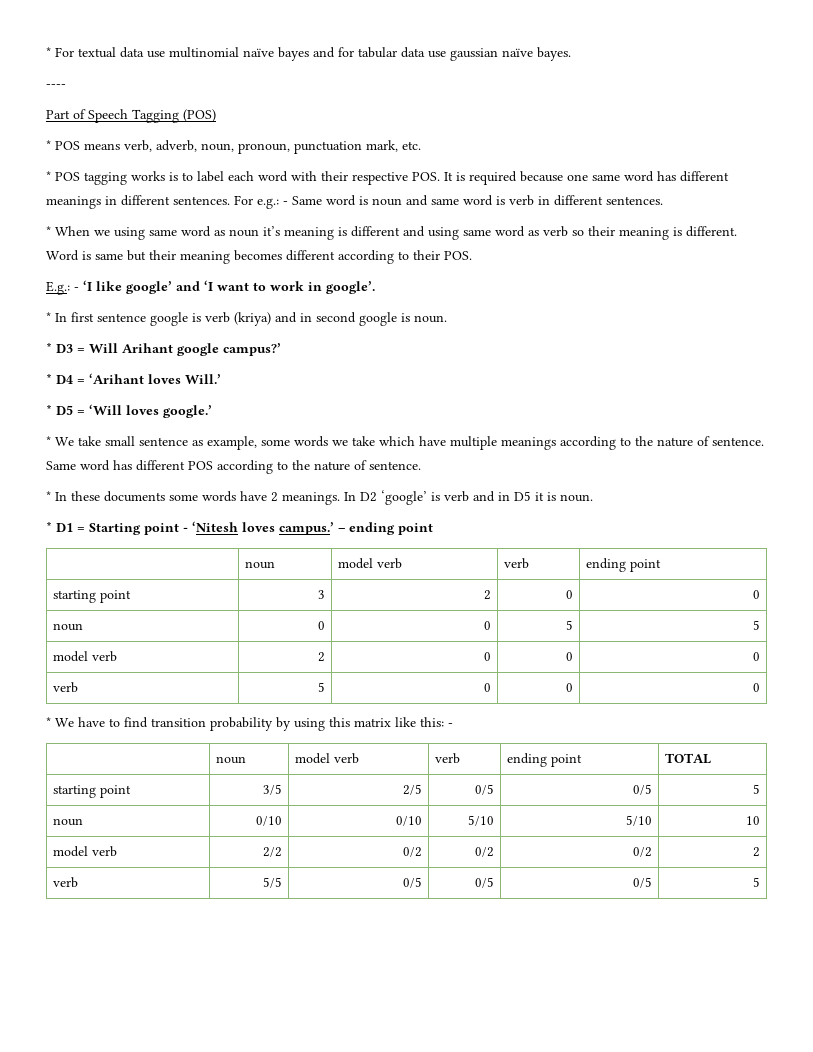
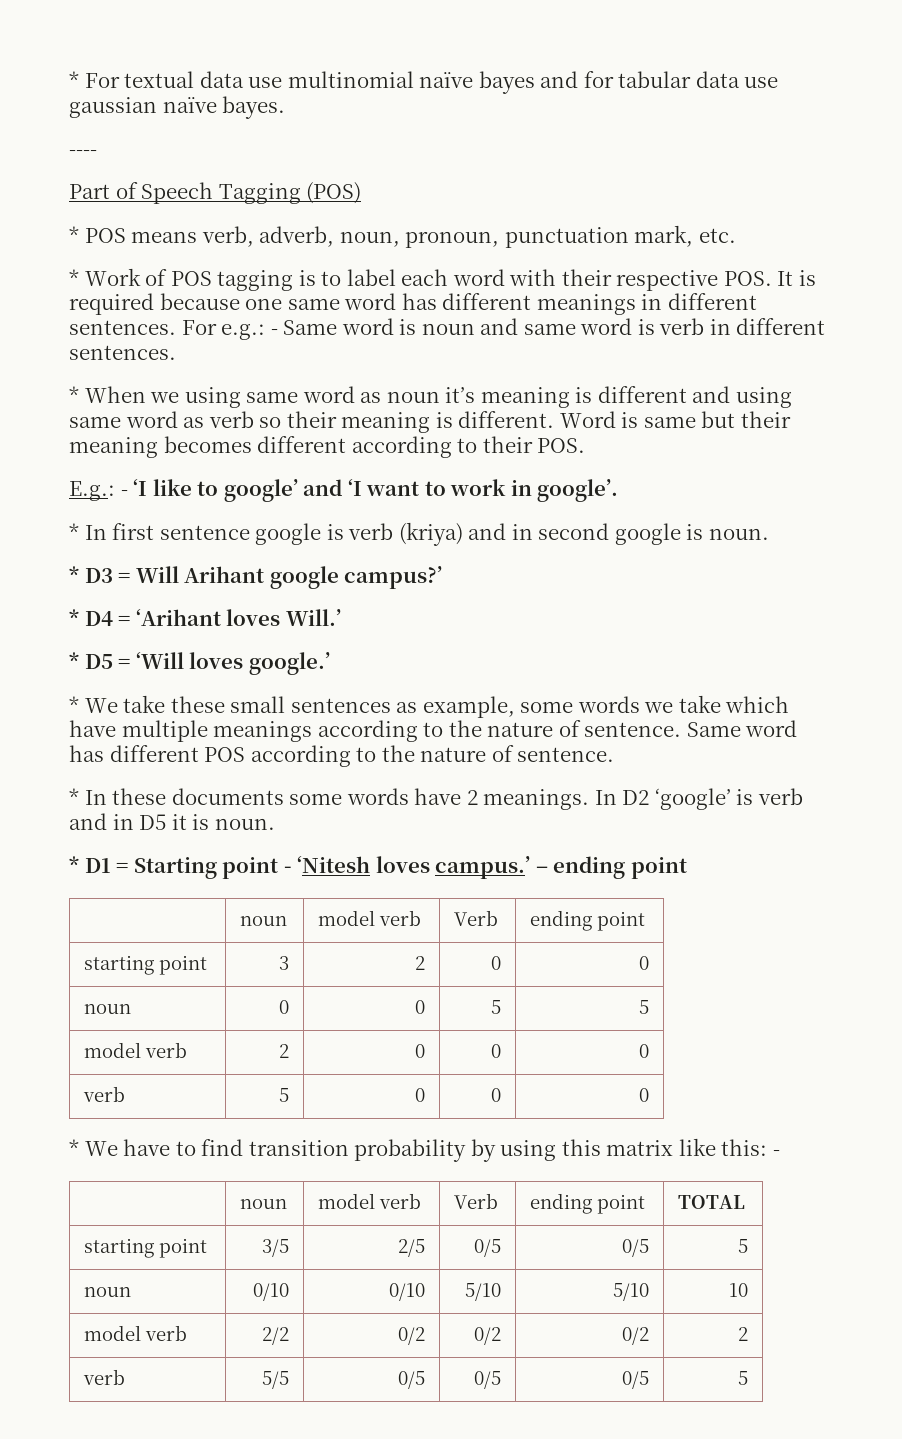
- * POS tagging works is to label each word with their respective POS. It is required because one same word has different meanings in different sentences.
+ * Work of POS tagging is to label each word with their respective POS. It is required because one same word has different meanings in different sentences.
- E.g.: - ‘I like google’ and ‘I want to work in google’.
+ E.g.: - ‘I like to google’ and ‘I want to work in google’.
- * We take small sentence as example, some words we take which have multiple meanings according to the nature of sentence.
+ * We take these small sentences as example, some words we take which have multiple meanings according to the nature of sentence.
  – ending point
- | noun | model verb | verb | ending point
+ | noun | model verb | Verb | ending point
- | noun | model verb | verb | ending point | TOTAL
+ | noun | model verb | Verb | ending point | TOTAL

